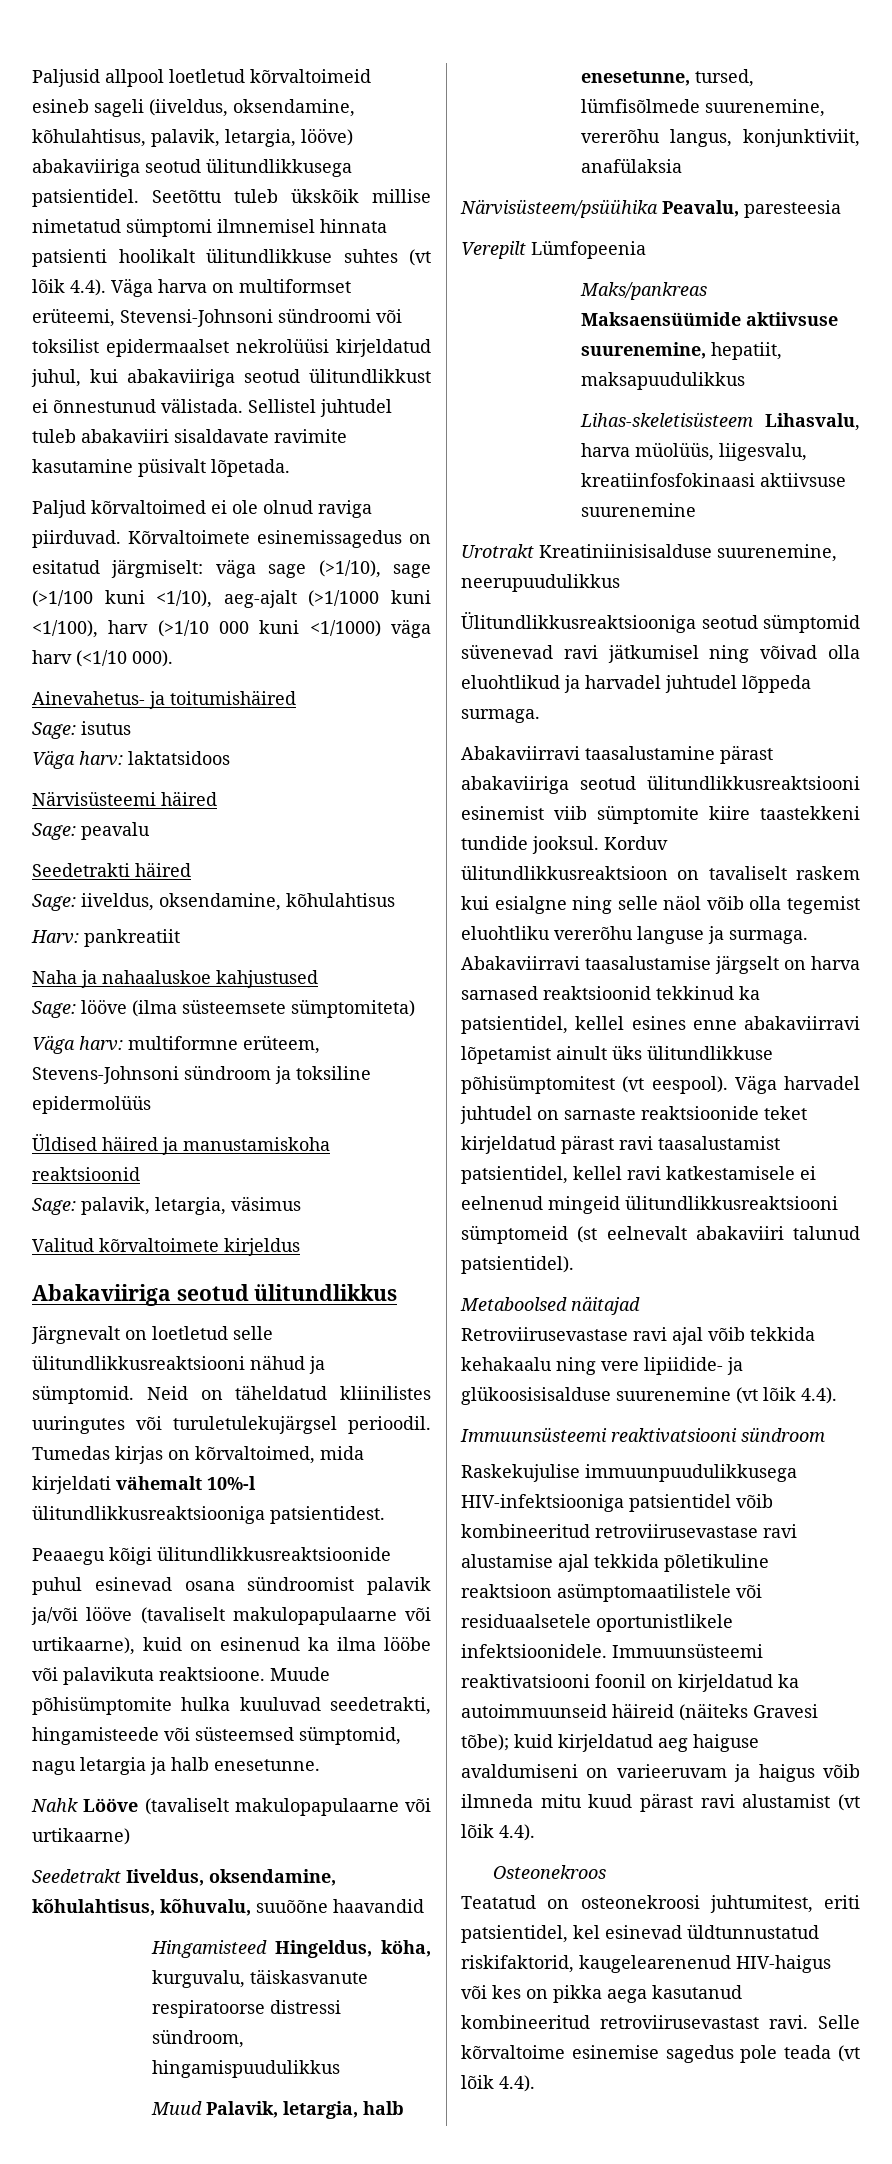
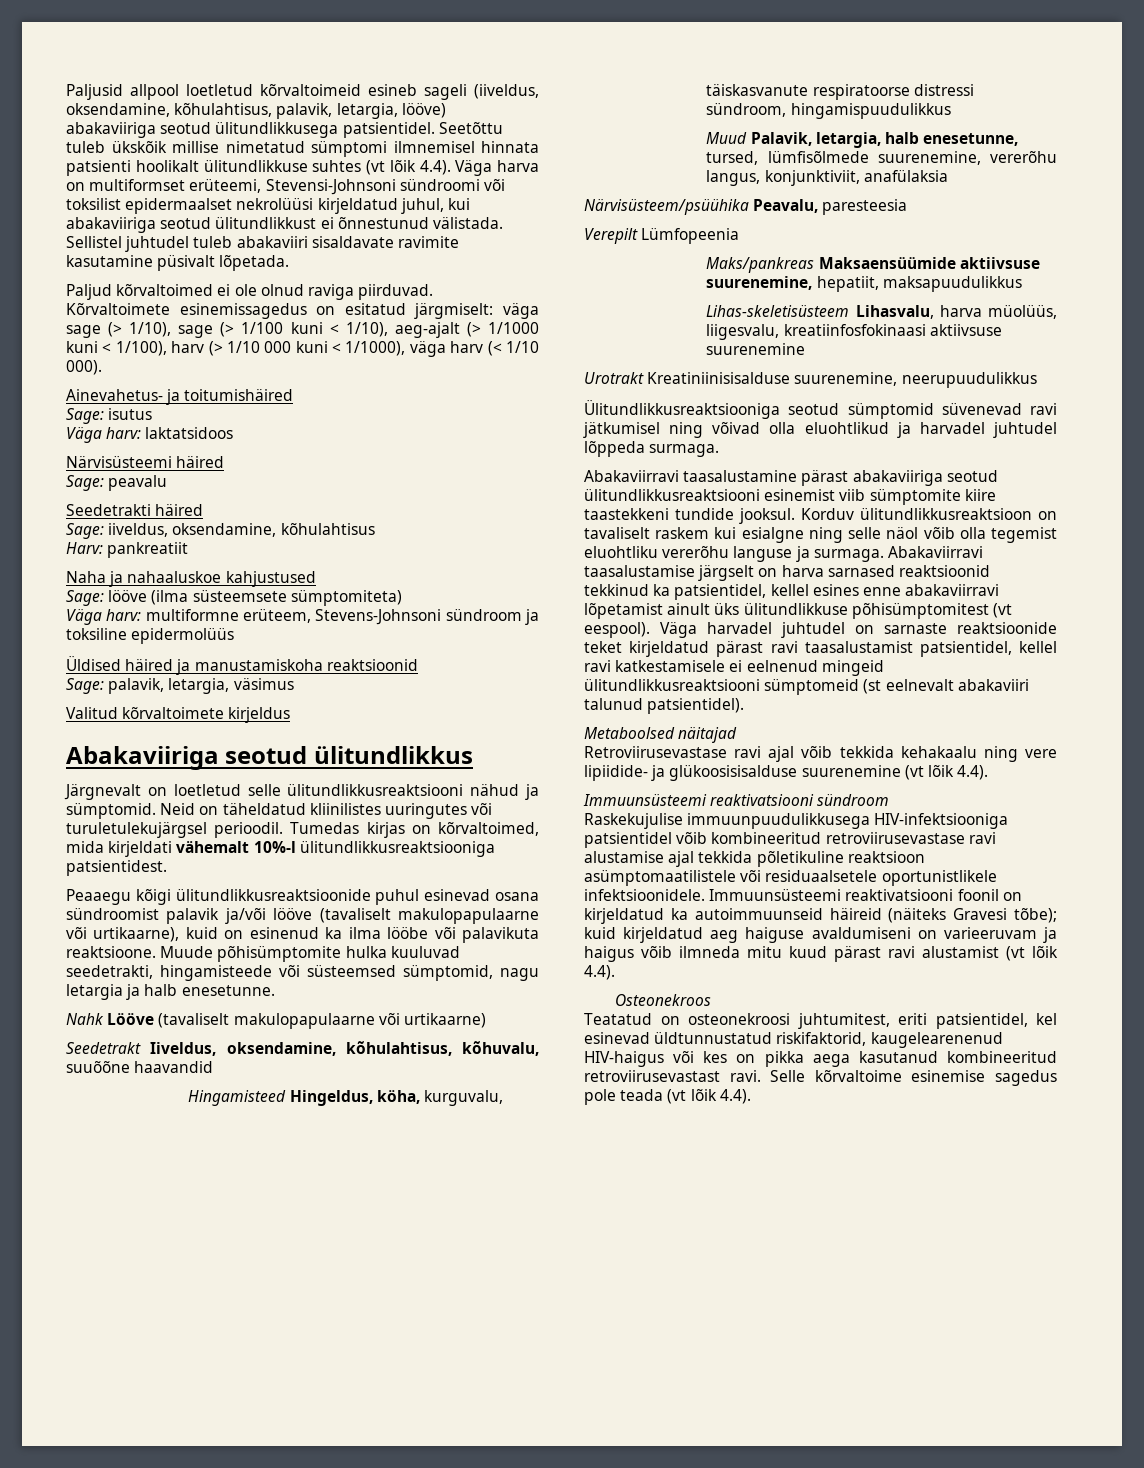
- Kõrvaltoimete esinemissagedus on esitatud järgmiselt: väga sage (>1/10), sage (>1/100 kuni <1/10), aeg-ajalt (>1/1000 kuni <1/100), harv (>1/10 000 kuni <1/1000) väga harv (<1/10 000).
+ Kõrvaltoimete esinemissagedus on esitatud järgmiselt: väga sage (> 1/10), sage (> 1/100 kuni < 1/10), aeg-ajalt (> 1/1000 kuni < 1/100), harv (> 1/10 000 kuni < 1/1000), väga harv (< 1/10 000).

